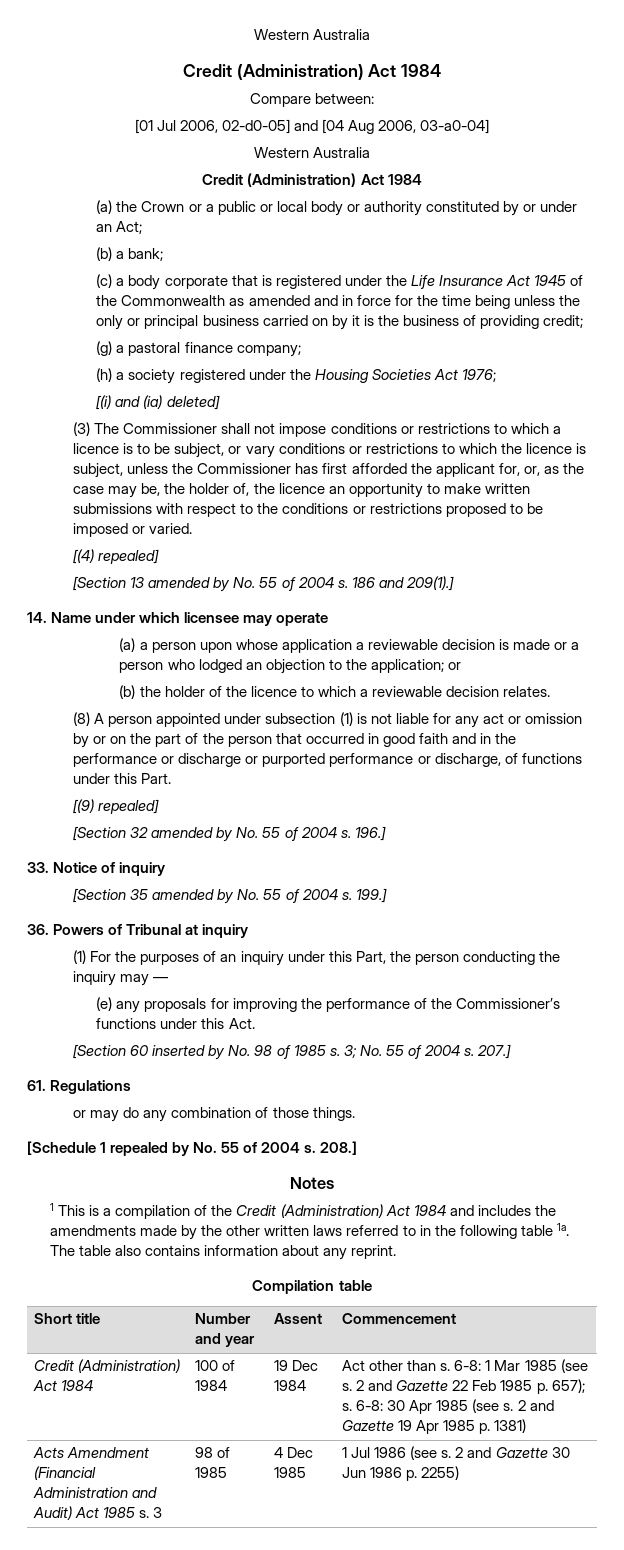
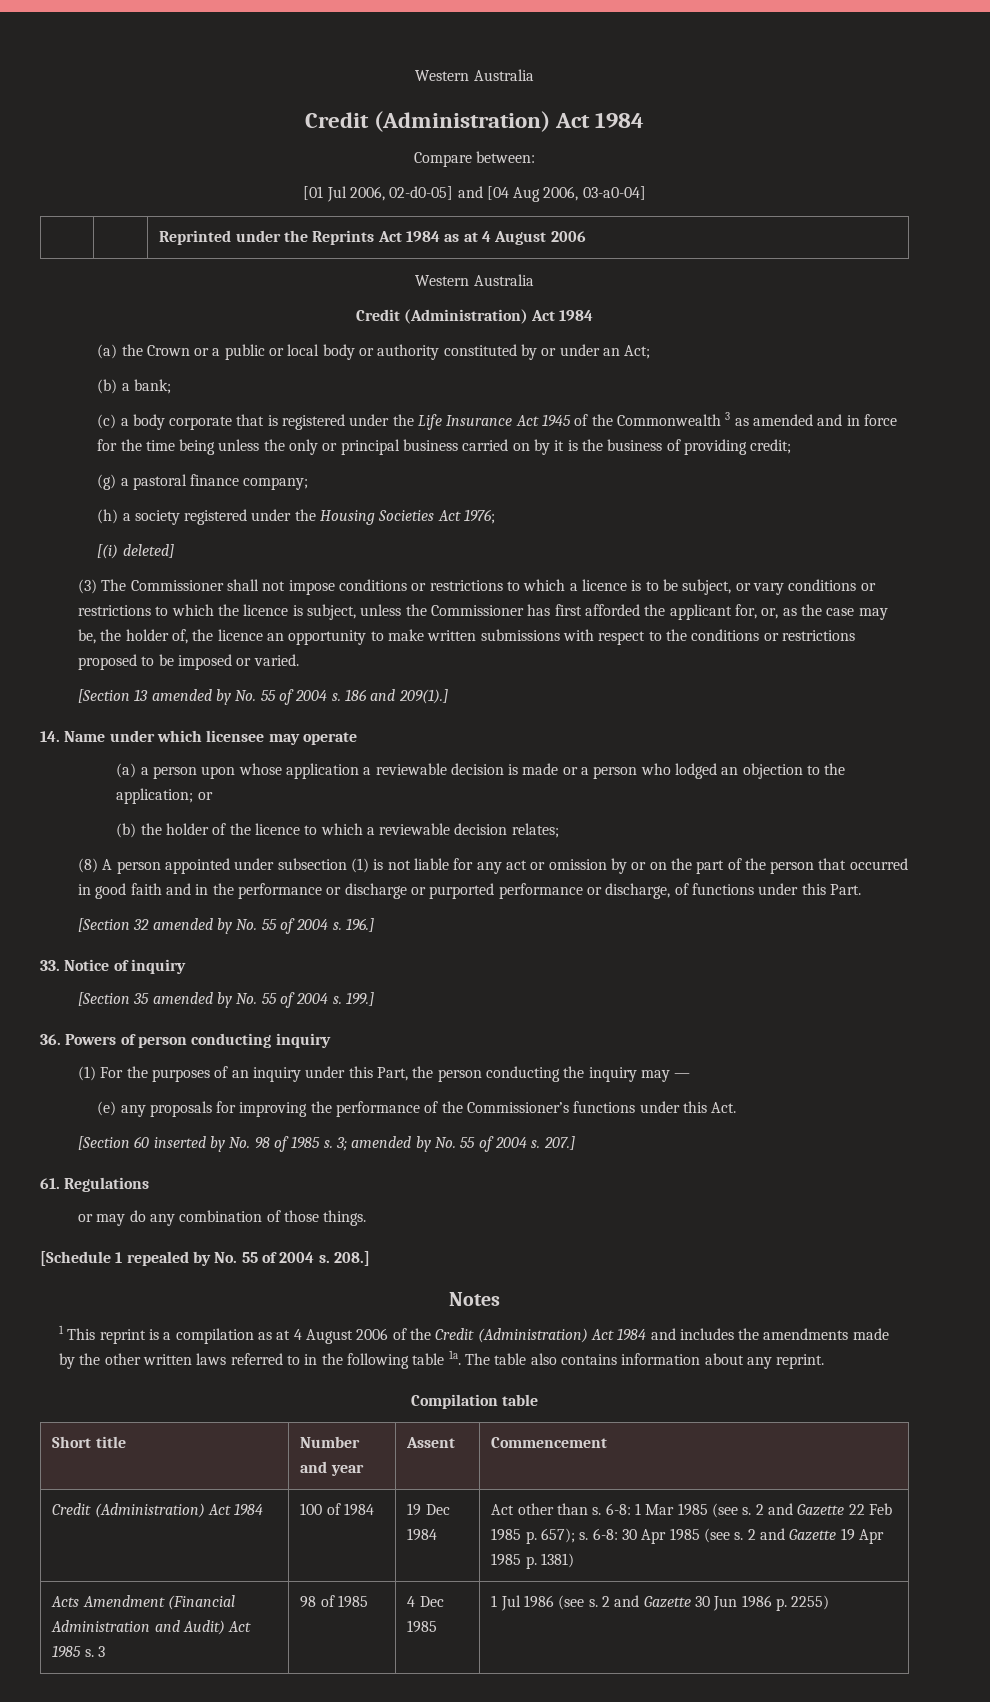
+ | | Reprinted under the Reprints Act 1984 as at 4 August 2006
- (c) a body corporate that is registered under the Life Insurance Act 1945 of the Commonwealth as amended and in force for the time being unless the only or principal business carried on by it is the business of providing credit;
+ (c) a body corporate that is registered under the Life Insurance Act 1945 of the Commonwealth 3 as amended and in force for the time being unless the only or principal business carried on by it is the business of providing credit;
- [(i) and (ia) deleted]
+ [(i) deleted]
- [(4) repealed]
- (b) the holder of the licence to which a reviewable decision relates.
+ (b) the holder of the licence to which a reviewable decision relates;
- [(9) repealed]
- 36. Powers of Tribunal at inquiry
+ 36. Powers of person conducting inquiry
- 3; No. 55 of 2004 s.
+ 3; amended by No. 55 of 2004 s.
- 1 This is a compilation of the Credit (Administration) Act 1984 and includes the amendments made by the other written laws referred to in the following table 1a.
+ 1 This reprint is a compilation as at 4 August 2006 of the Credit (Administration) Act 1984 and includes the amendments made by the other written laws referred to in the following table 1a.

